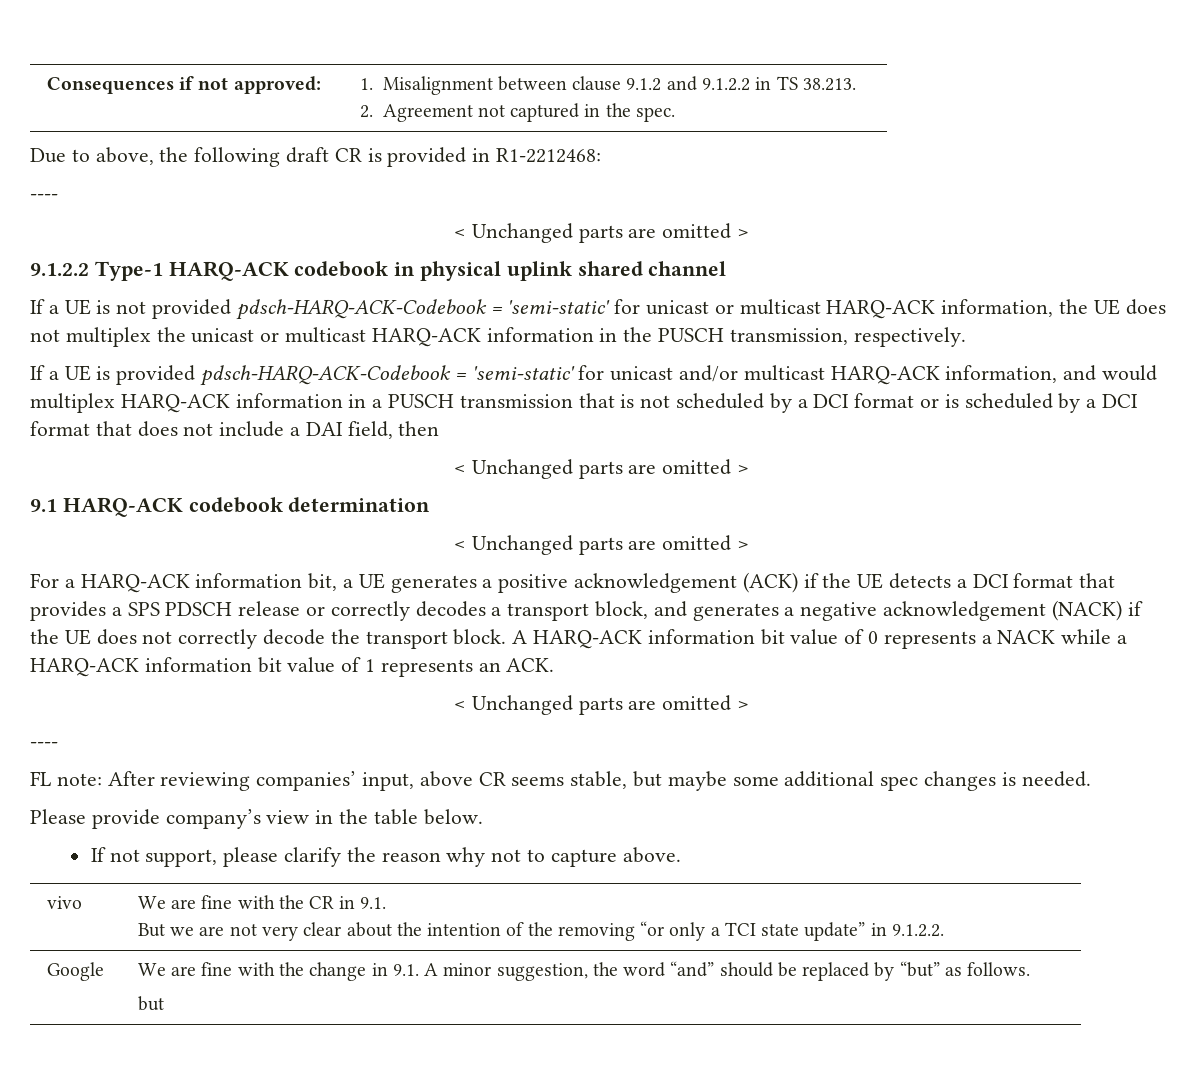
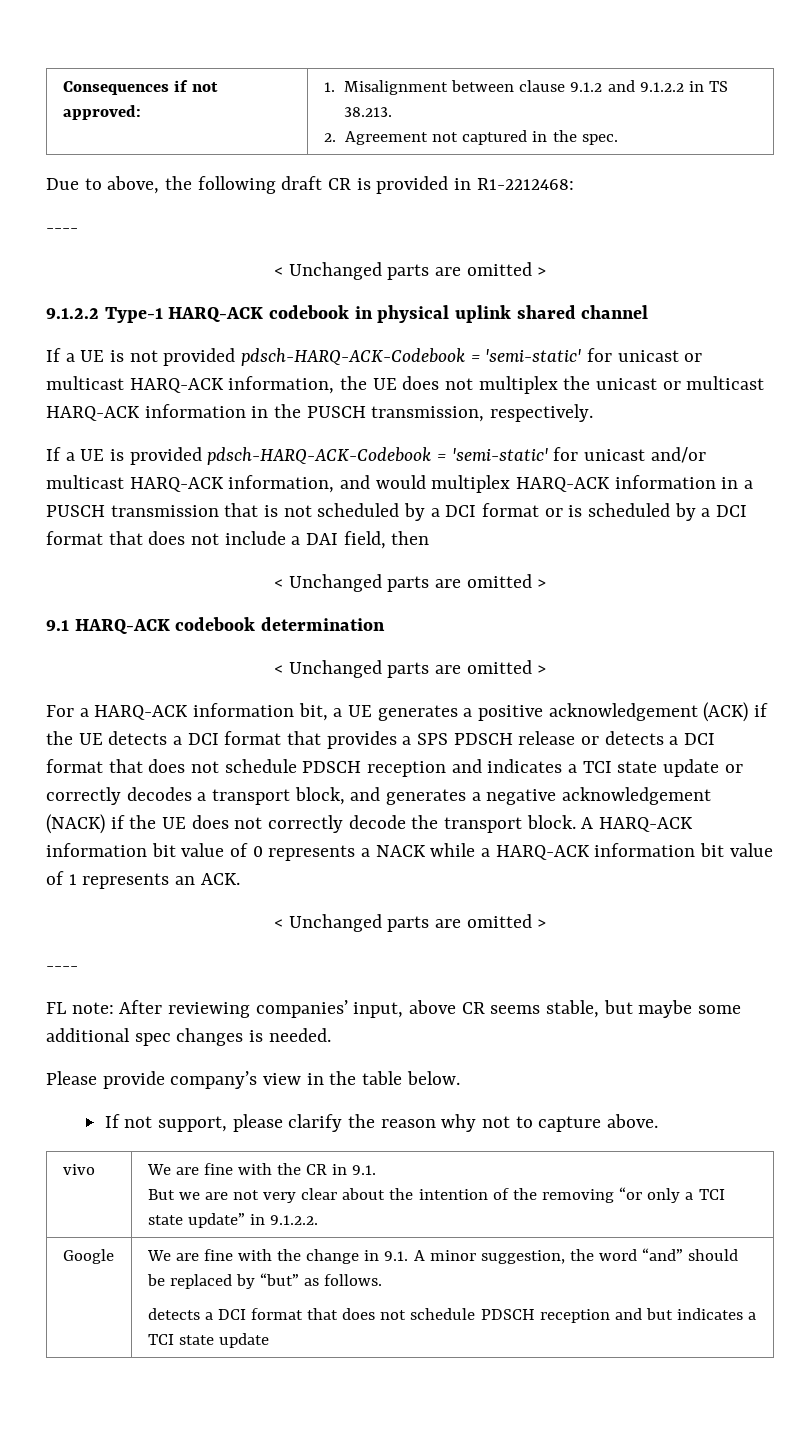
- For a HARQ-ACK information bit, a UE generates a positive acknowledgement (ACK) if the UE detects a DCI format that provides a SPS PDSCH release or correctly decodes a transport block, and generates a negative acknowledgement (NACK) if the UE does not correctly decode the transport block.
+ For a HARQ-ACK information bit, a UE generates a positive acknowledgement (ACK) if the UE detects a DCI format that provides a SPS PDSCH release or detects a DCI format that does not schedule PDSCH reception and indicates a TCI state update or correctly decodes a transport block, and generates a negative acknowledgement (NACK) if the UE does not correctly decode the transport block.
  Google | We are fine with the change in 9.1. A minor suggestion, the word “and” should be replaced by “but” as follows.
- but
+ detects a DCI format that does not schedule PDSCH reception and but indicates a TCI state update

